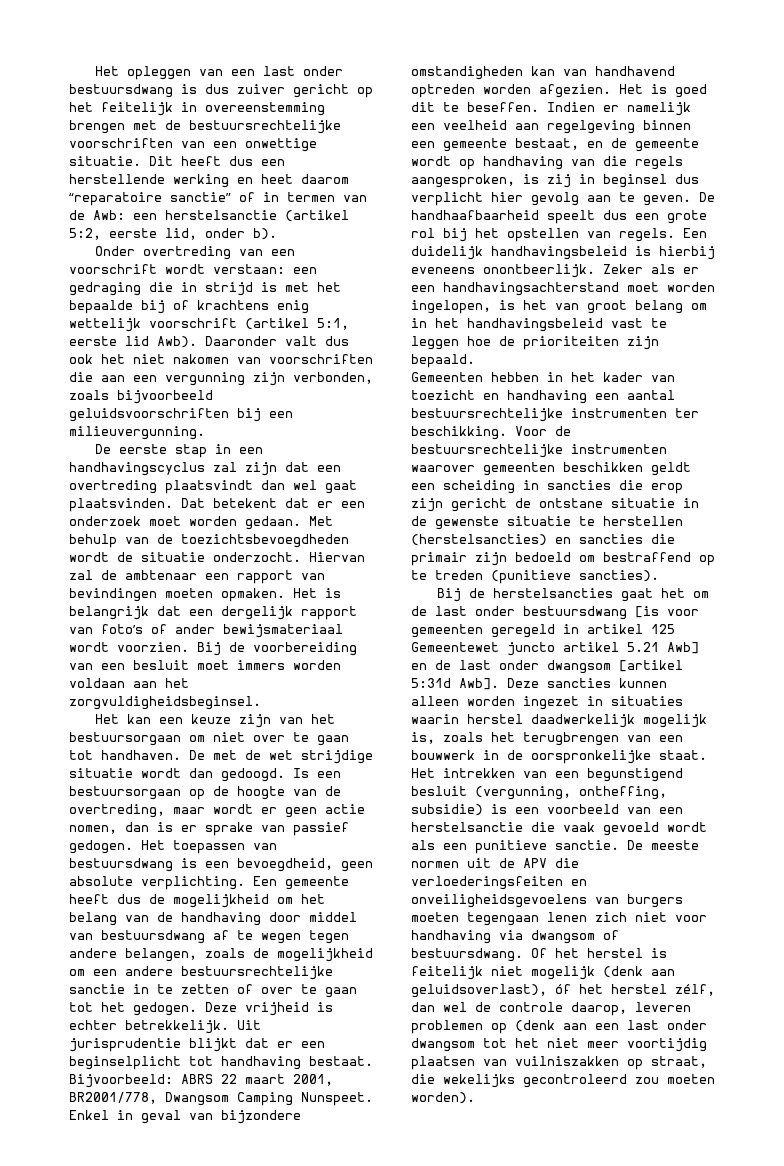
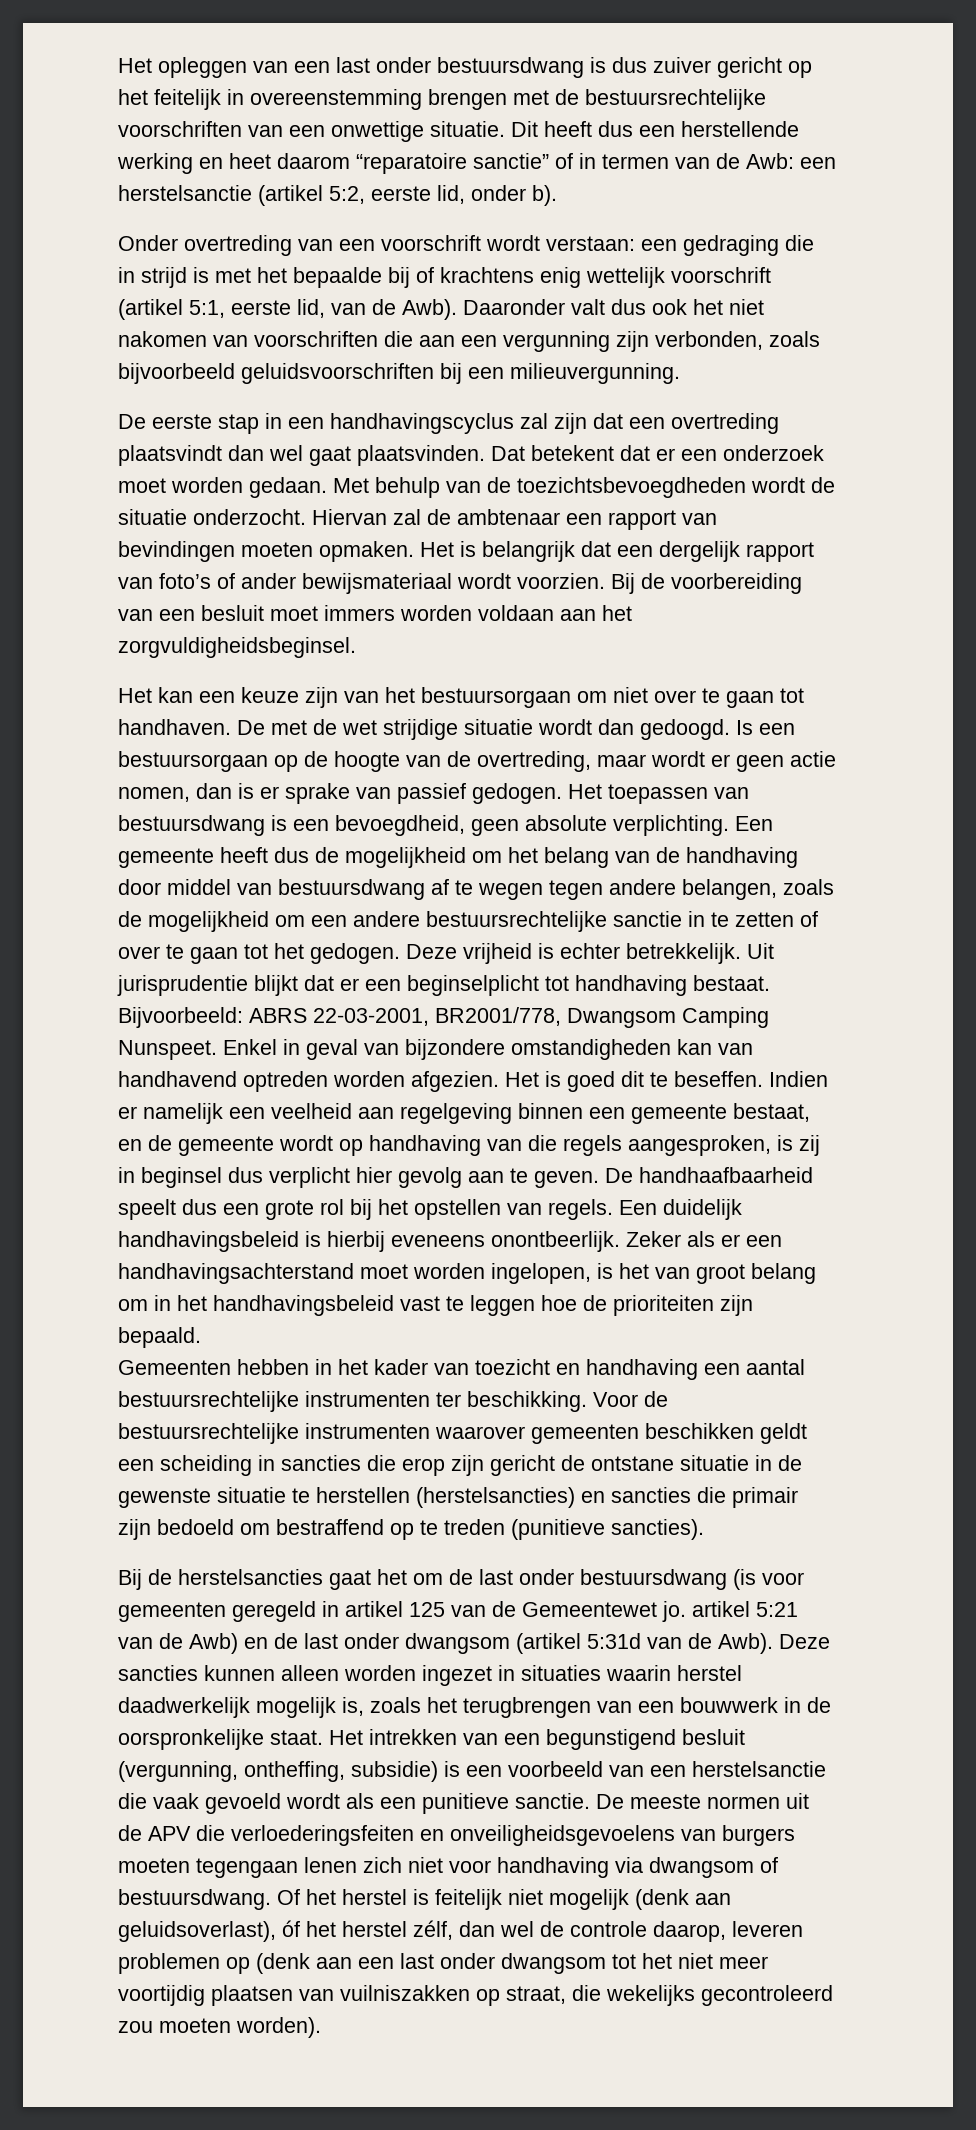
- Onder overtreding van een voorschrift wordt verstaan: een gedraging die in strijd is met het bepaalde bij of krachtens enig wettelijk voorschrift (artikel 5:1, eerste lid Awb).
+ Onder overtreding van een voorschrift wordt verstaan: een gedraging die in strijd is met het bepaalde bij of krachtens enig wettelijk voorschrift (artikel 5:1, eerste lid, van de Awb).
- Bijvoorbeeld: ABRS 22 maart 2001, BR2001/778, Dwangsom Camping Nunspeet.
+ Bijvoorbeeld: ABRS 22-03-2001, BR2001/778, Dwangsom Camping Nunspeet.
- Bij de herstelsancties gaat het om de last onder bestuursdwang [is voor gemeenten geregeld in artikel 125 Gemeentewet juncto artikel 5.21 Awb] en de last onder dwangsom [artikel 5:31d Awb].
+ Bij de herstelsancties gaat het om de last onder bestuursdwang (is voor gemeenten geregeld in artikel 125 van de Gemeentewet jo. artikel 5:21 van de Awb) en de last onder dwangsom (artikel 5:31d van de Awb).

